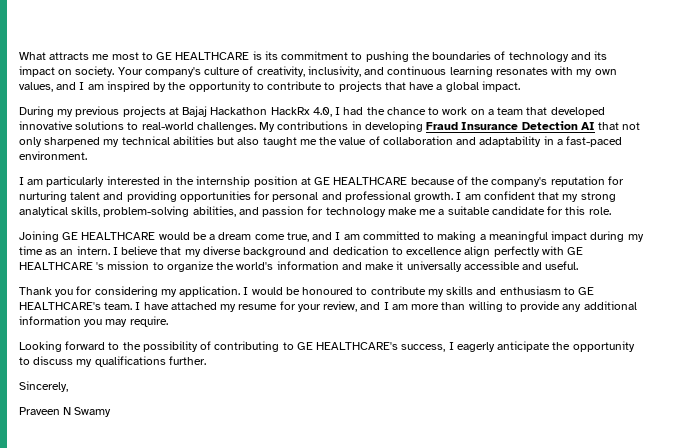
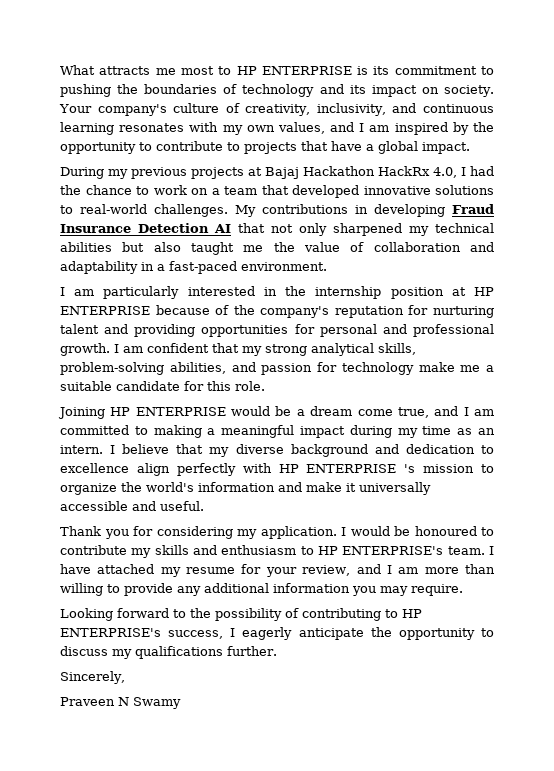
- What attracts me most to GE HEALTHCARE is its commitment to pushing the boundaries of technology and its impact on society.
+ What attracts me most to HP ENTERPRISE is its commitment to pushing the boundaries of technology and its impact on society.
- I am particularly interested in the internship position at GE HEALTHCARE because of the company's reputation for nurturing talent and providing opportunities for personal and professional growth.
+ I am particularly interested in the internship position at HP ENTERPRISE because of the company's reputation for nurturing talent and providing opportunities for personal and professional growth.
- Joining GE HEALTHCARE would be a dream come true, and I am committed to making a meaningful impact during my time as an intern.
+ Joining HP ENTERPRISE would be a dream come true, and I am committed to making a meaningful impact during my time as an intern.
- I believe that my diverse background and dedication to excellence align perfectly with GE HEALTHCARE 's mission to organize the world's information and make it universally accessible and useful.
+ I believe that my diverse background and dedication to excellence align perfectly with HP ENTERPRISE 's mission to organize the world's information and make it universally accessible and useful.
- I would be honoured to contribute my skills and enthusiasm to GE HEALTHCARE's team.
+ I would be honoured to contribute my skills and enthusiasm to HP ENTERPRISE's team.
- Looking forward to the possibility of contributing to GE HEALTHCARE's success, I eagerly anticipate the opportunity to discuss my qualifications further.
+ Looking forward to the possibility of contributing to HP ENTERPRISE's success, I eagerly anticipate the opportunity to discuss my qualifications further.

